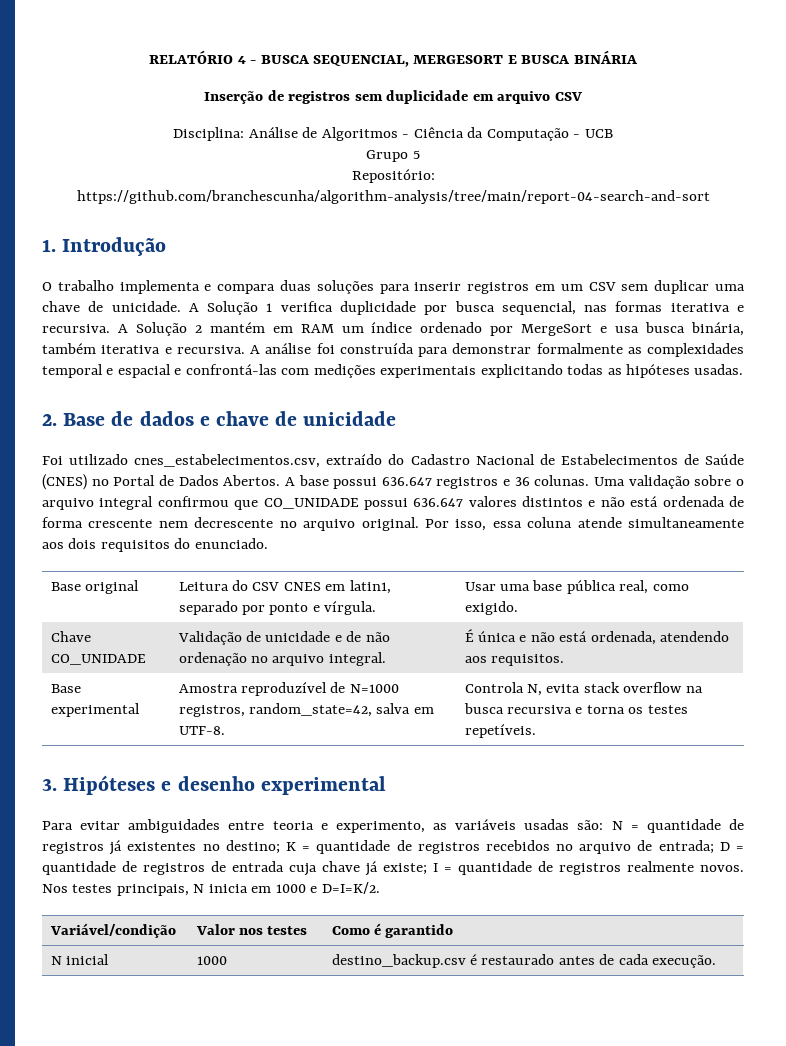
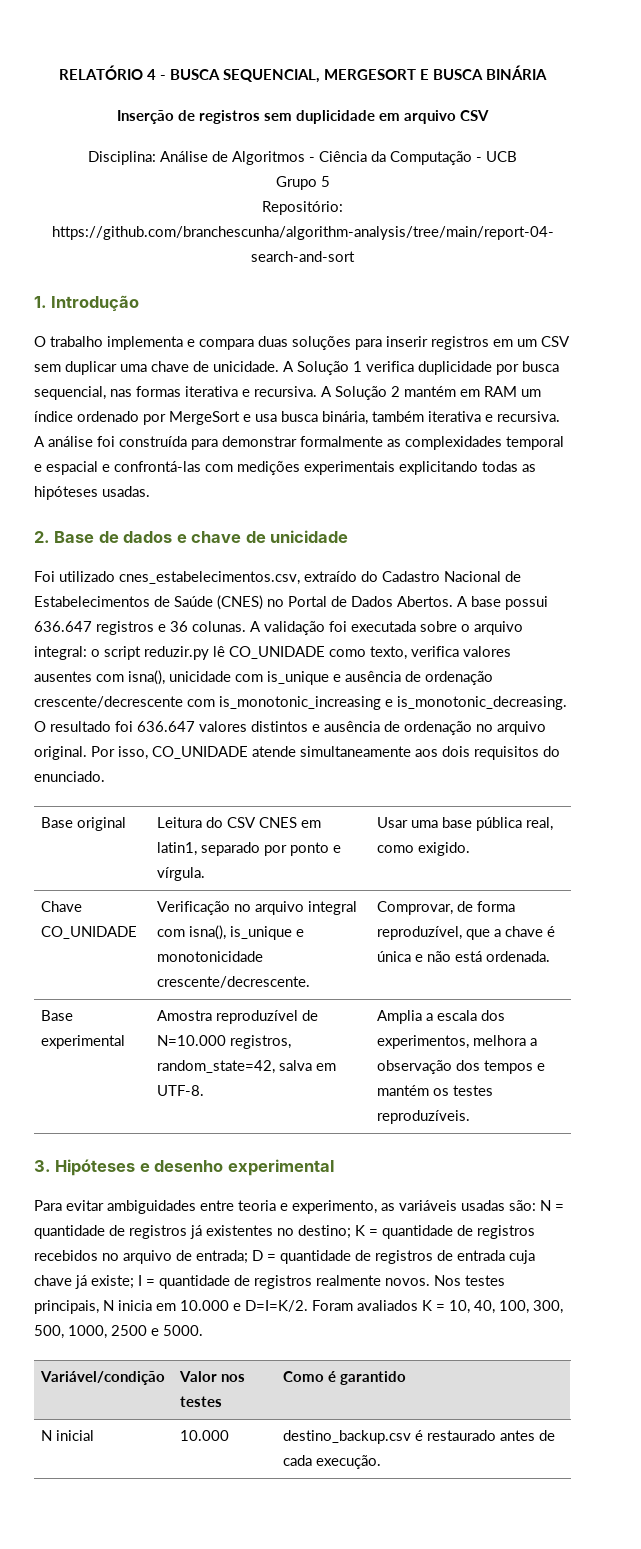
- Uma validação sobre o arquivo integral confirmou que CO_UNIDADE possui 636.647 valores distintos e não está ordenada de forma crescente nem decrescente no arquivo original.
+ A validação foi executada sobre o arquivo integral: o script reduzir.py lê CO_UNIDADE como texto, verifica valores ausentes com isna(), unicidade com is_unique e ausência de ordenação crescente/decrescente com is_monotonic_increasing e is_monotonic_decreasing. O resultado foi 636.647 valores distintos e ausência de ordenação no arquivo original.
- Por isso, essa coluna atende simultaneamente aos dois requisitos do enunciado.
+ Por isso, CO_UNIDADE atende simultaneamente aos dois requisitos do enunciado.
- Chave CO_UNIDADE | Validação de unicidade e de não ordenação no arquivo integral. | É única e não está ordenada, atendendo aos requisitos.
+ Chave CO_UNIDADE | Verificação no arquivo integral com isna(), is_unique e monotonicidade crescente/decrescente. | Comprovar, de forma reproduzível, que a chave é única e não está ordenada.
- Base experimental | Amostra reproduzível de N=1000 registros, random_state=42, salva em UTF-8. | Controla N, evita stack overflow na busca recursiva e torna os testes repetíveis.
+ Base experimental | Amostra reproduzível de N=10.000 registros, random_state=42, salva em UTF-8. | Amplia a escala dos experimentos, melhora a observação dos tempos e mantém os testes reproduzíveis.
- Nos testes principais, N inicia em 1000 e D=I=K/2.
+ Nos testes principais, N inicia em 10.000 e D=I=K/2. Foram avaliados K = 10, 40, 100, 300, 500, 1000, 2500 e 5000.
- N inicial | 1000 | destino_backup.csv é restaurado antes de cada execução.
+ N inicial | 10.000 | destino_backup.csv é restaurado antes de cada execução.

